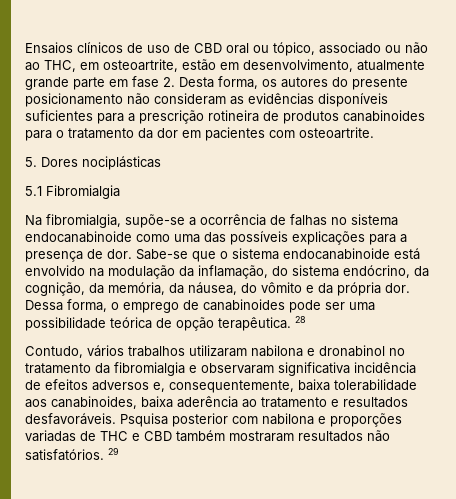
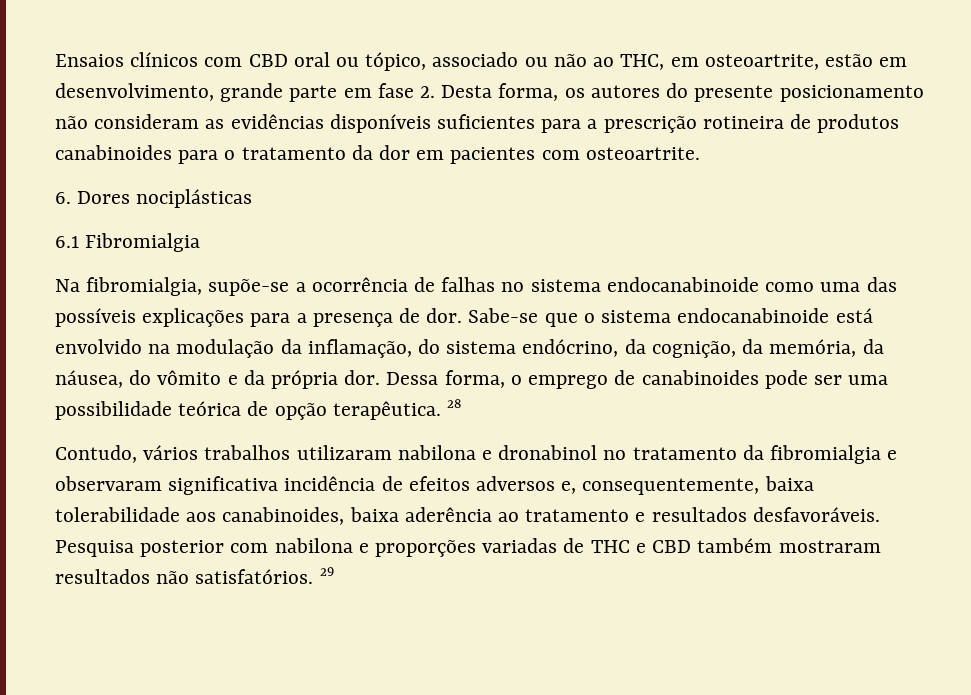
- Ensaios clínicos de uso de CBD oral ou tópico, associado ou não ao THC, em osteoartrite, estão em desenvolvimento, atualmente grande parte em fase 2. Desta forma, os autores do presente posicionamento não consideram as evidências disponíveis suficientes para a prescrição rotineira de produtos canabinoides para o tratamento da dor em pacientes com osteoartrite.
+ Ensaios clínicos com CBD oral ou tópico, associado ou não ao THC, em osteoartrite, estão em desenvolvimento, grande parte em fase 2. Desta forma, os autores do presente posicionamento não consideram as evidências disponíveis suficientes para a prescrição rotineira de produtos canabinoides para o tratamento da dor em pacientes com osteoartrite.
- 5. Dores nociplásticas
+ 6. Dores nociplásticas
- 5.1 Fibromialgia
+ 6.1 Fibromialgia
- Psquisa posterior com nabilona e proporções variadas de THC e CBD também mostraram resultados não satisfatórios.
+ Pesquisa posterior com nabilona e proporções variadas de THC e CBD também mostraram resultados não satisfatórios.

